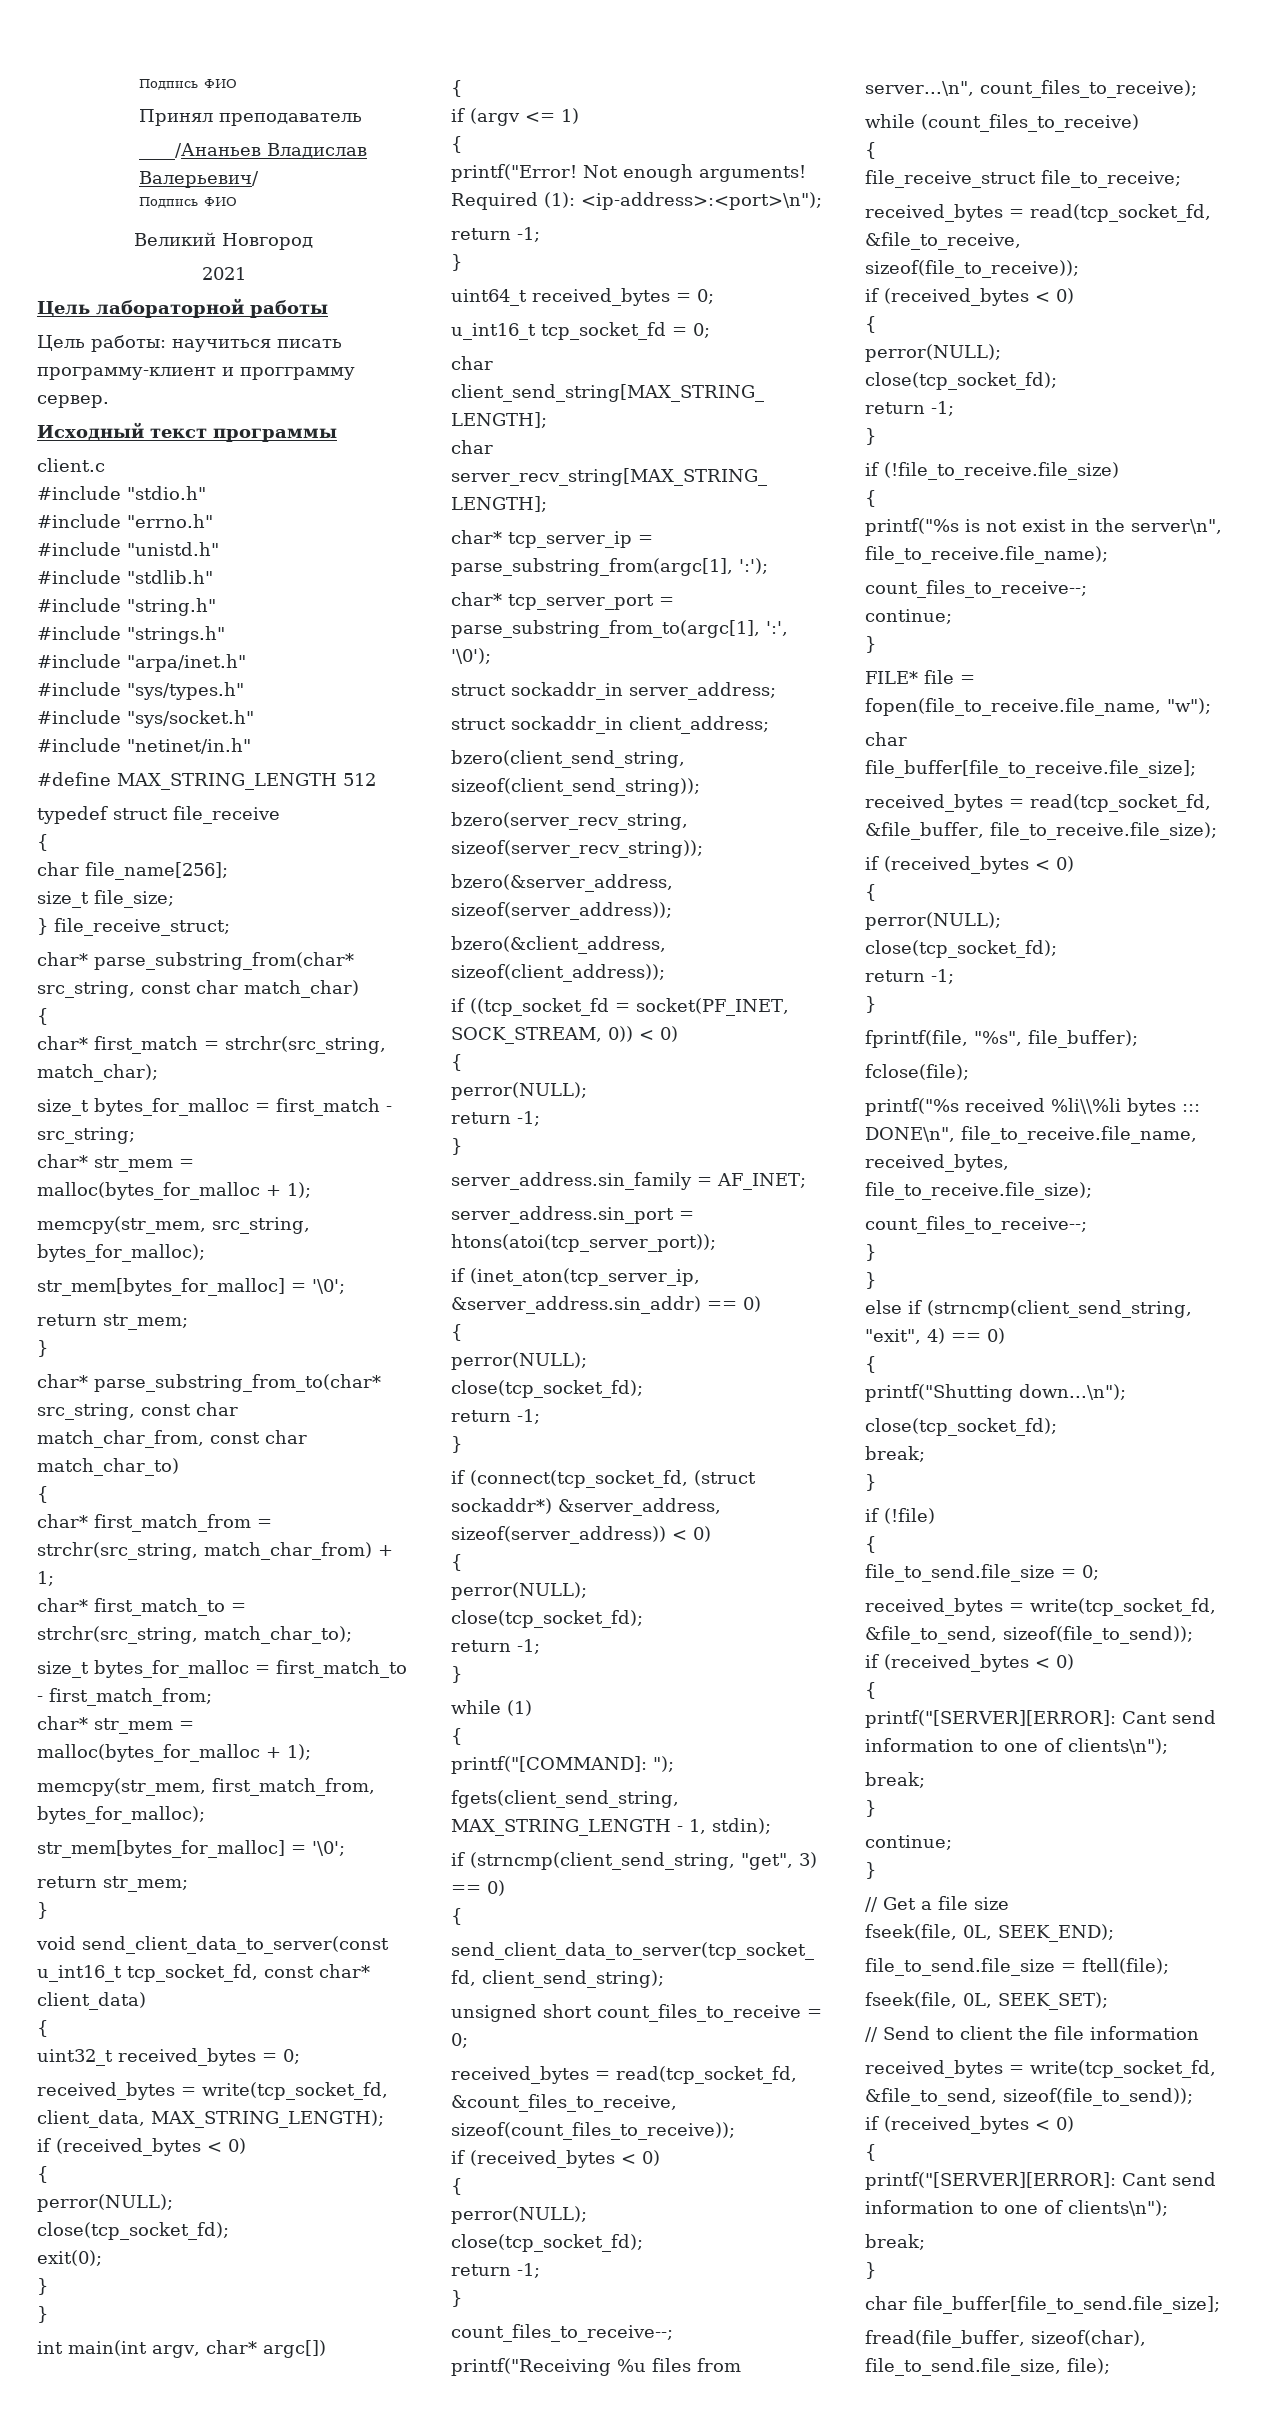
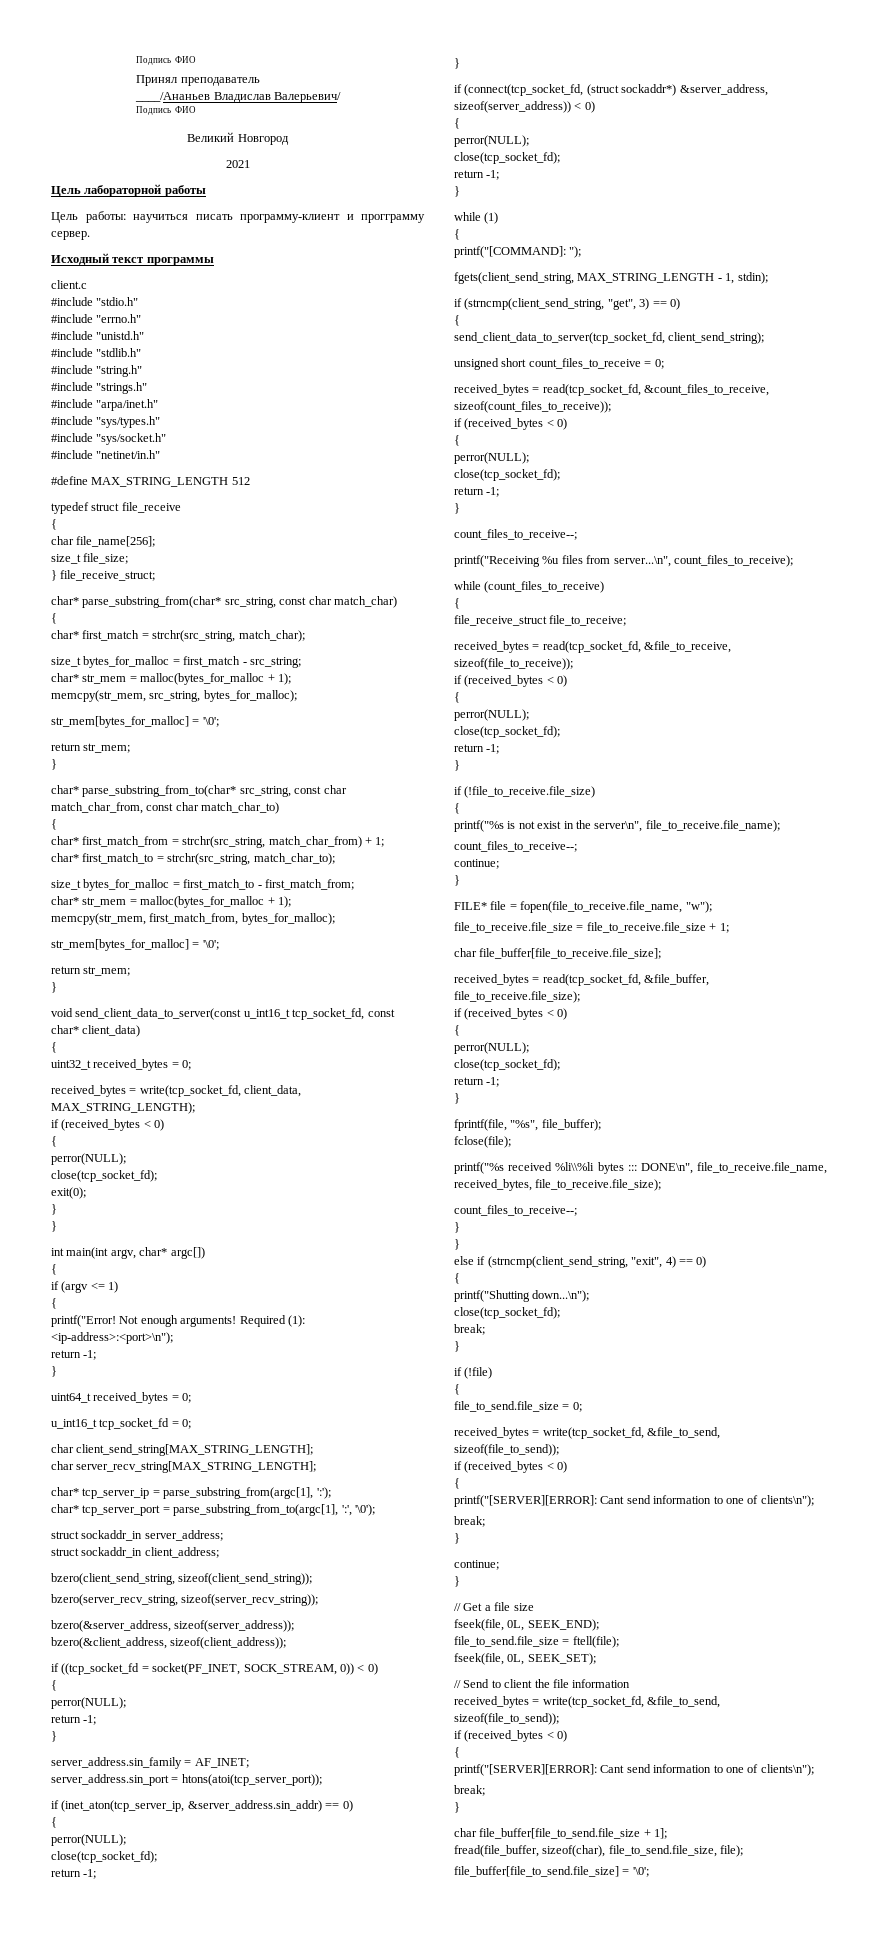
+ file_to_receive.file_size = file_to_receive.file_size + 1;
- char file_buffer[file_to_send.file_size];
+ char file_buffer[file_to_send.file_size + 1];
+ file_buffer[file_to_send.file_size] = '\0';

